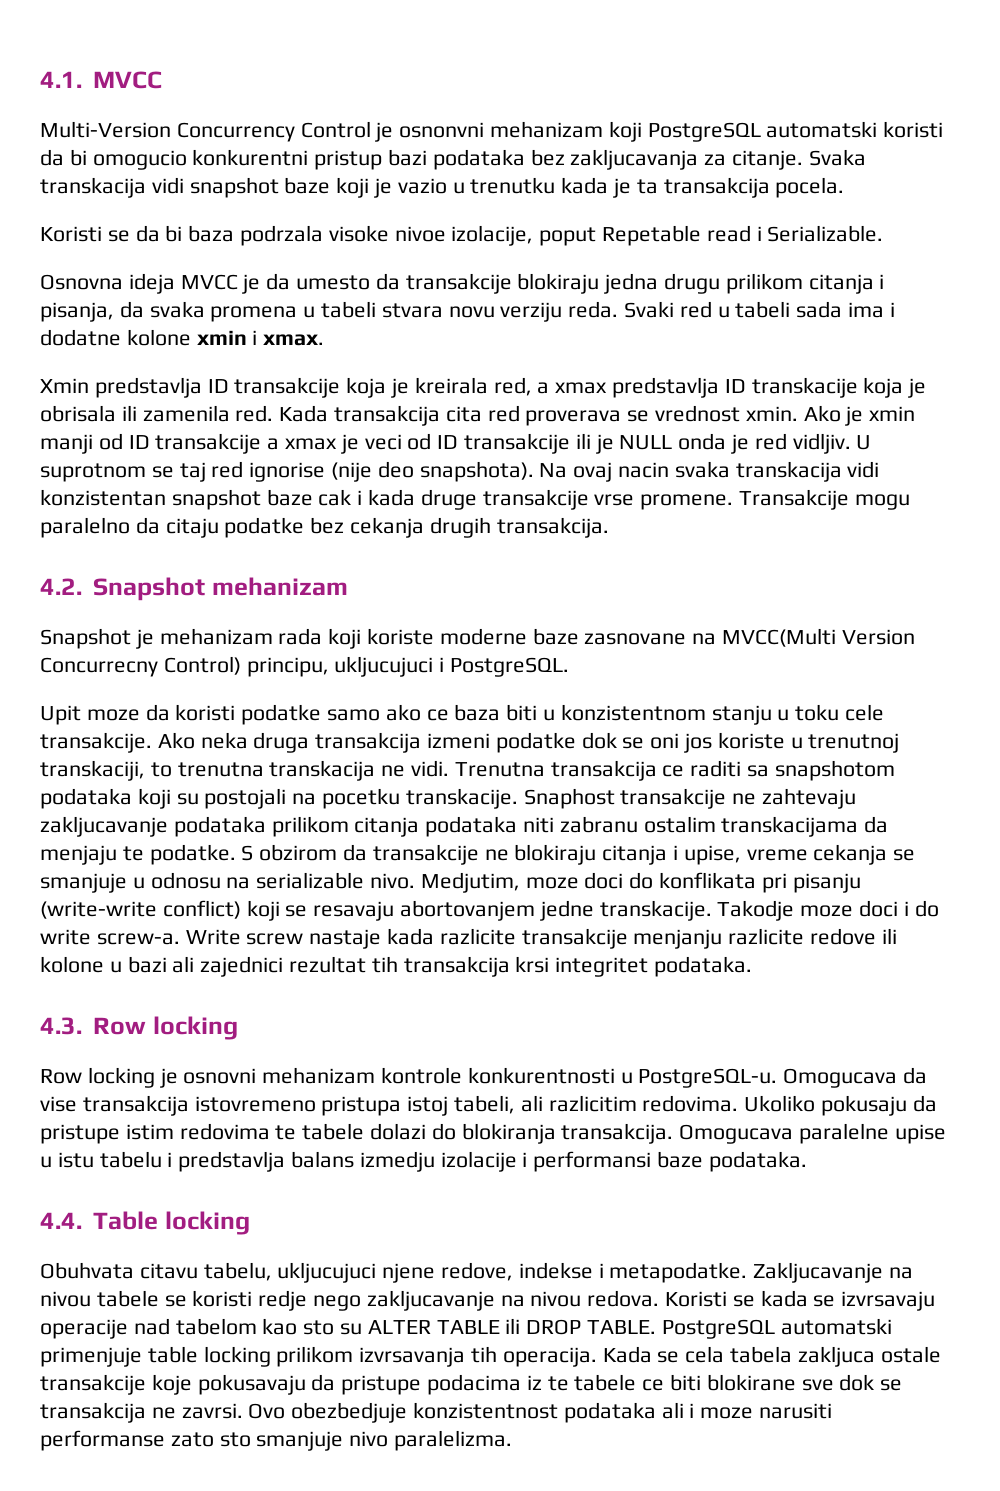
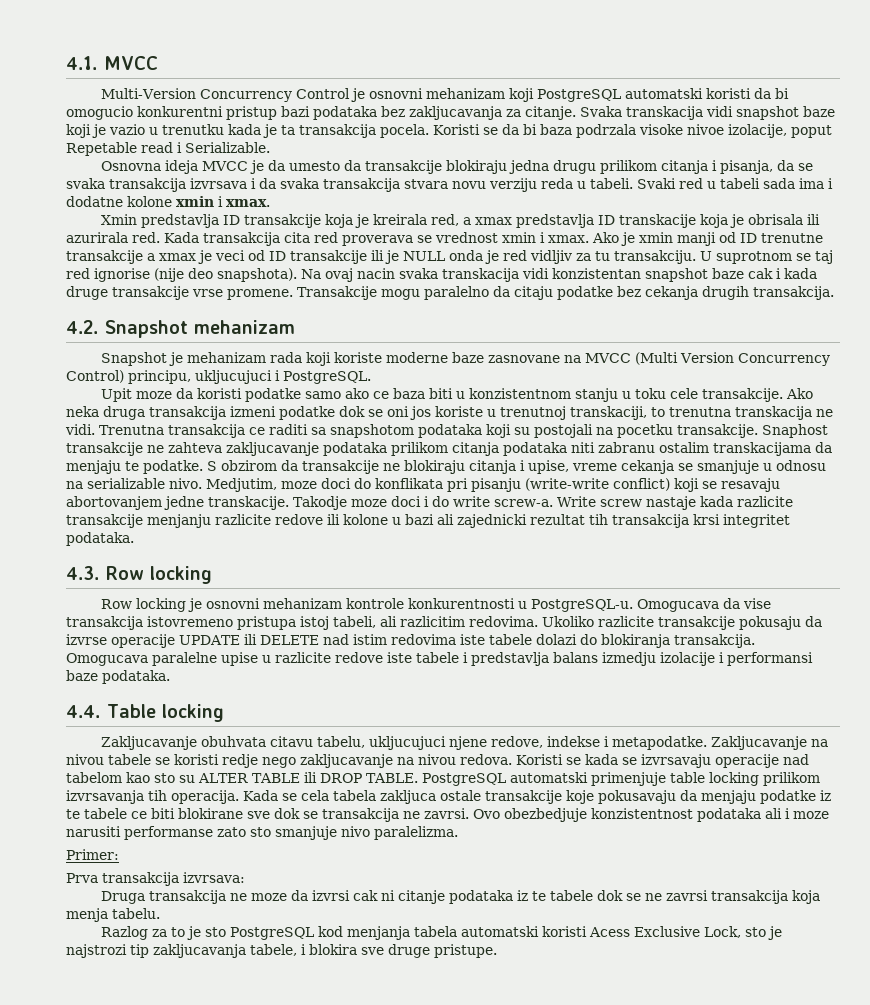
- Multi-Version Concurrency Control je osnonvni mehanizam koji PostgreSQL automatski koristi da bi omogucio konkurentni pristup bazi podataka bez zakljucavanja za citanje.
+ Multi-Version Concurrency Control je osnovni mehanizam koji PostgreSQL automatski koristi da bi omogucio konkurentni pristup bazi podataka bez zakljucavanja za citanje.
- Svaka transkacija vidi snapshot baze koji je vazio u trenutku kada je ta transakcija pocela.
- Koristi se da bi baza podrzala visoke nivoe izolacije, poput Repetable read i Serializable.
+ Svaka transkacija vidi snapshot baze koji je vazio u trenutku kada je ta transakcija pocela. Koristi se da bi baza podrzala visoke nivoe izolacije, poput Repetable read i Serializable.
- Osnovna ideja MVCC je da umesto da transakcije blokiraju jedna drugu prilikom citanja i pisanja, da svaka promena u tabeli stvara novu verziju reda.
+ Osnovna ideja MVCC je da umesto da transakcije blokiraju jedna drugu prilikom citanja i pisanja, da se svaka transakcija izvrsava i da svaka transakcija stvara novu verziju reda u tabeli.
- Xmin predstavlja ID transakcije koja je kreirala red, a xmax predstavlja ID transkacije koja je obrisala ili zamenila red.
+ Xmin predstavlja ID transakcije koja je kreirala red, a xmax predstavlja ID transkacije koja je obrisala ili azurirala red.
- Kada transakcija cita red proverava se vrednost xmin.
+ Kada transakcija cita red proverava se vrednost xmin i xmax.
- Ako je xmin manji od ID transakcije a xmax je veci od ID transakcije ili je NULL onda je red vidljiv.
+ Ako je xmin manji od ID trenutne transakcije a xmax je veci od ID transakcije ili je NULL onda je red vidljiv za tu transakciju.
- Snapshot je mehanizam rada koji koriste moderne baze zasnovane na MVCC(Multi Version Concurrecny Control) principu, ukljucujuci i PostgreSQL.
+ Snapshot je mehanizam rada koji koriste moderne baze zasnovane na MVCC (Multi Version Concurrency Control) principu, ukljucujuci i PostgreSQL.
- Trenutna transakcija ce raditi sa snapshotom podataka koji su postojali na pocetku transkacije.
+ Trenutna transakcija ce raditi sa snapshotom podataka koji su postojali na pocetku transakcije.
- Snaphost transakcije ne zahtevaju zakljucavanje podataka prilikom citanja podataka niti zabranu ostalim transkacijama da menjaju te podatke.
+ Snaphost transakcije ne zahteva zakljucavanje podataka prilikom citanja podataka niti zabranu ostalim transkacijama da menjaju te podatke.
- Write screw nastaje kada razlicite transakcije menjanju razlicite redove ili kolone u bazi ali zajednici rezultat tih transakcija krsi integritet podataka.
+ Write screw nastaje kada razlicite transakcije menjanju razlicite redove ili kolone u bazi ali zajednicki rezultat tih transakcija krsi integritet podataka.
- Ukoliko pokusaju da pristupe istim redovima te tabele dolazi do blokiranja transakcija.
+ Ukoliko razlicite transakcije pokusaju da izvrse operacije UPDATE ili DELETE nad istim redovima iste tabele dolazi do blokiranja transakcija.
- Omogucava paralelne upise u istu tabelu i predstavlja balans izmedju izolacije i performansi baze podataka.
+ Omogucava paralelne upise u razlicite redove iste tabele i predstavlja balans izmedju izolacije i performansi baze podataka.
- Obuhvata citavu tabelu, ukljucujuci njene redove, indekse i metapodatke.
+ Zakljucavanje obuhvata citavu tabelu, ukljucujuci njene redove, indekse i metapodatke.
- Kada se cela tabela zakljuca ostale transakcije koje pokusavaju da pristupe podacima iz te tabele ce biti blokirane sve dok se transakcija ne zavrsi.
+ Kada se cela tabela zakljuca ostale transakcije koje pokusavaju da menjaju podatke iz te tabele ce biti blokirane sve dok se transakcija ne zavrsi.
+ Primer:
+ Prva transakcija izvrsava:
+ Druga transakcija ne moze da izvrsi cak ni citanje podataka iz te tabele dok se ne zavrsi transakcija koja menja tabelu.
+ Razlog za to je sto PostgreSQL kod menjanja tabela automatski koristi Acess Exclusive Lock, sto je najstrozi tip zakljucavanja tabele, i blokira sve druge pristupe.

